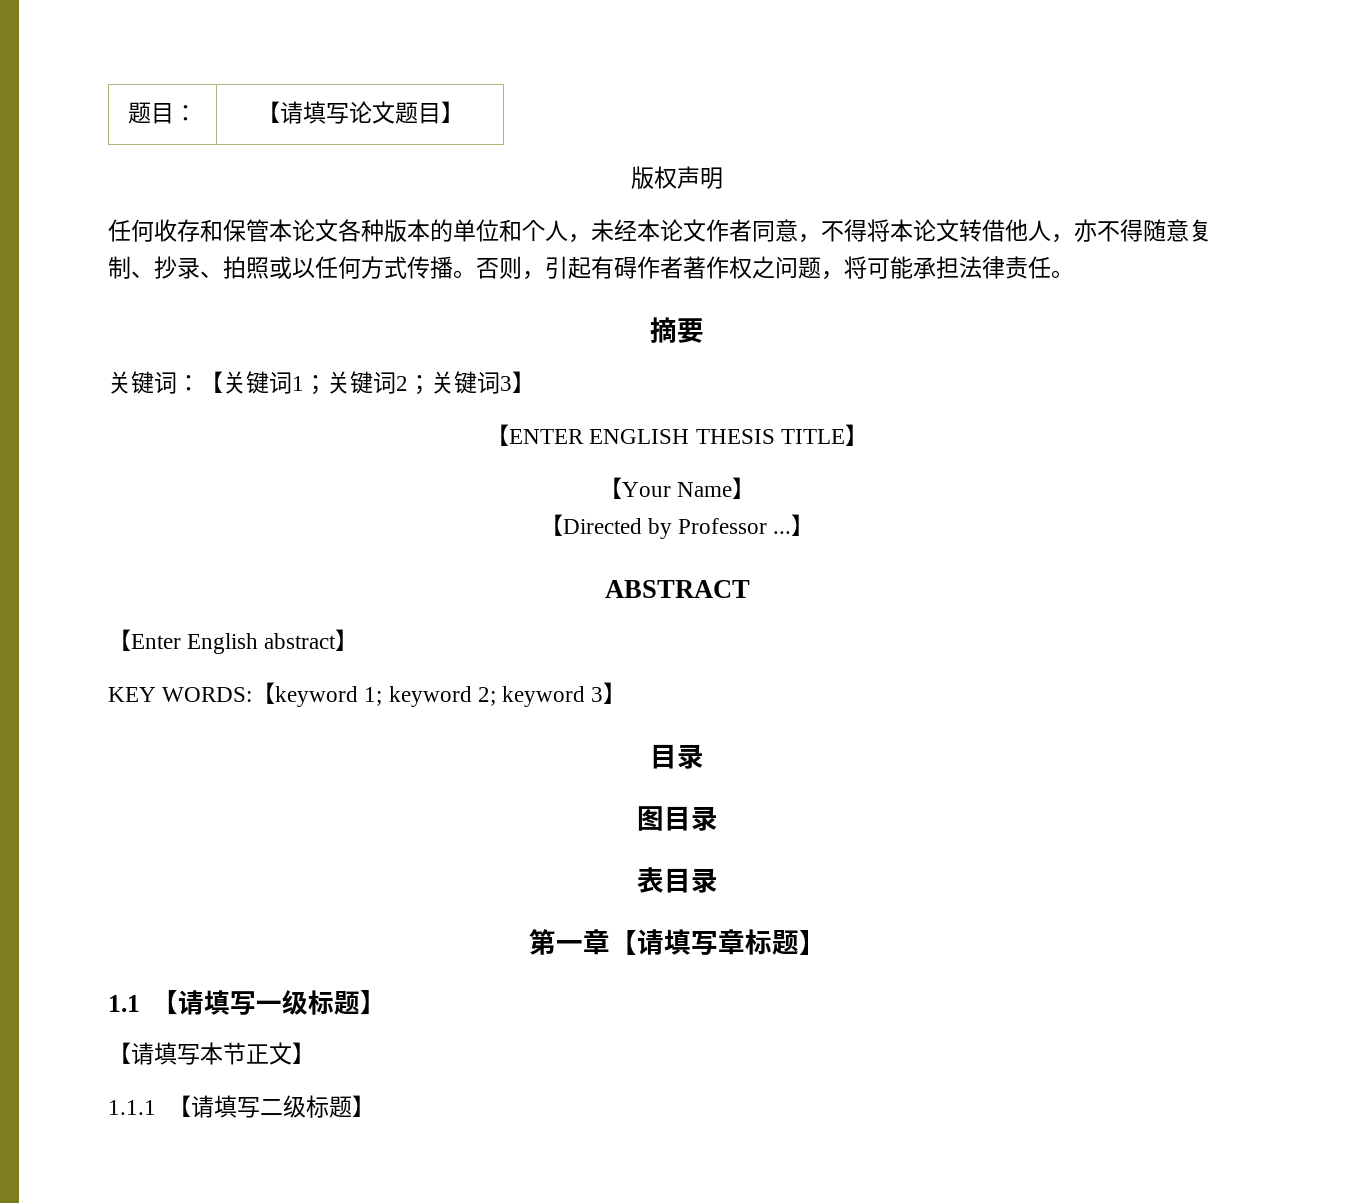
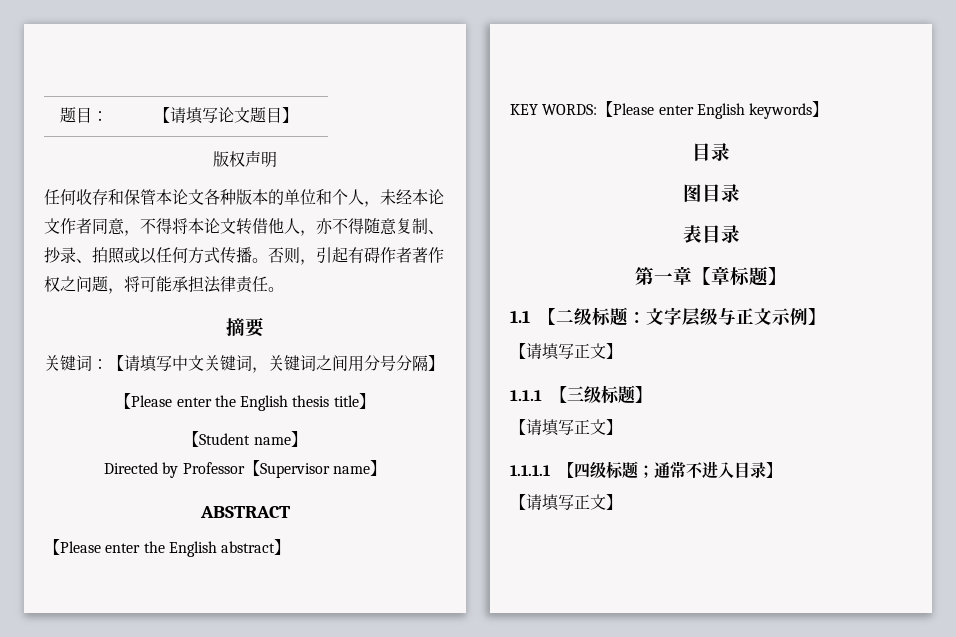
- 关键词：【关键词1；关键词2；关键词3】
- 【ENTER ENGLISH THESIS TITLE】
- 【Your Name】
- 【Directed by Professor ...】
+ 关键词：【请填写中文关键词，关键词之间用分号分隔】
+ 【Please enter the English thesis title】
+ 【Student name】
+ Directed by Professor【Supervisor name】
- 【Enter English abstract】
+ 【Please enter the English abstract】
- KEY WORDS:【keyword 1; keyword 2; keyword 3】
+ KEY WORDS:【Please enter English keywords】
- 第一章【请填写章标题】
+ 第一章【章标题】
- 1.1【请填写一级标题】
- 【请填写本节正文】
- 1.1.1【请填写二级标题】
+ 1.1【二级标题：文字层级与正文示例】
+ 【请填写正文】
+ 1.1.1【三级标题】
+ 【请填写正文】
+ 1.1.1.1【四级标题；通常不进入目录】
+ 【请填写正文】

